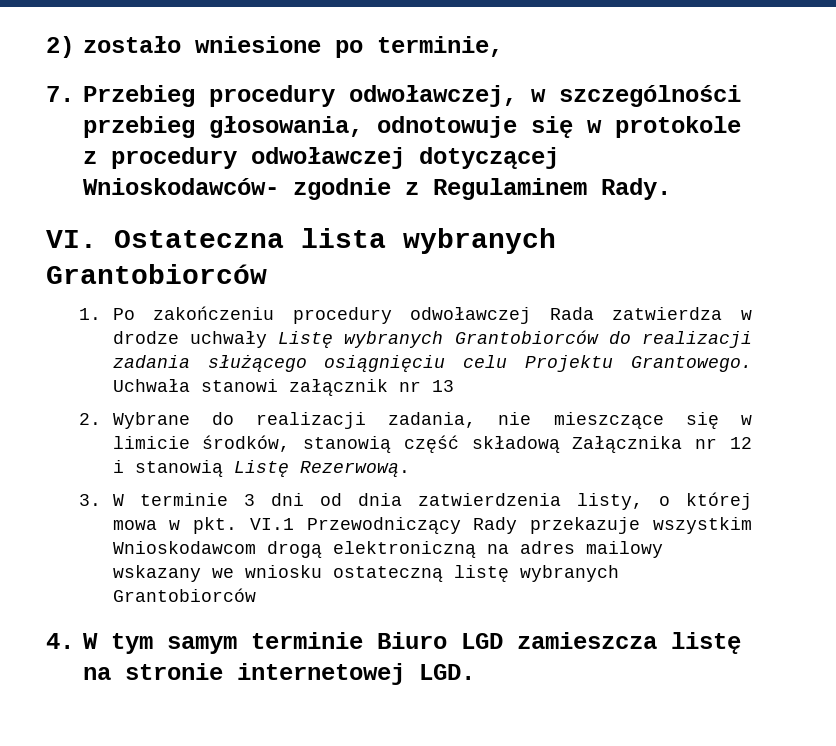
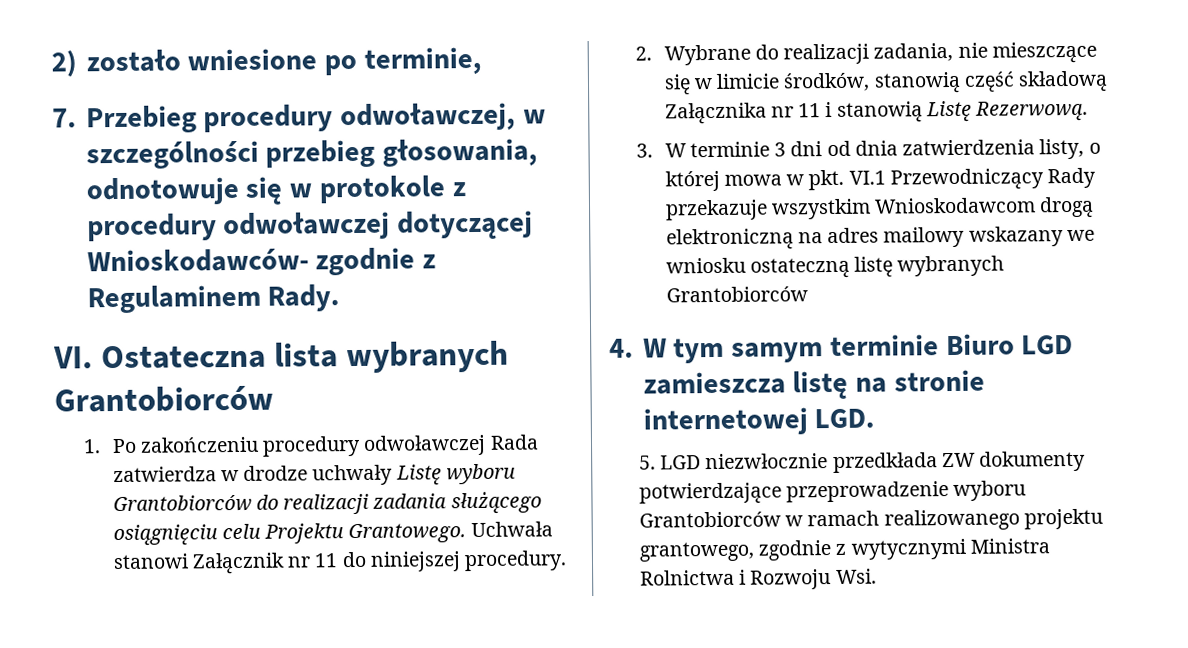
- 1. Po zakończeniu procedury odwoławczej Rada zatwierdza w drodze uchwały Listę wybranych Grantobiorców do realizacji zadania służącego osiągnięciu celu Projektu Grantowego.
+ 1. Po zakończeniu procedury odwoławczej Rada zatwierdza w drodze uchwały Listę wyboru Grantobiorców do realizacji zadania służącego osiągnięciu celu Projektu Grantowego.
- Uchwała stanowi załącznik nr 13
+ Uchwała stanowi Załącznik nr 11 do niniejszej procedury.
- 2. Wybrane do realizacji zadania, nie mieszczące się w limicie środków, stanowią część składową Załącznika nr 12 i stanowią Listę Rezerwową.
+ 2. Wybrane do realizacji zadania, nie mieszczące się w limicie środków, stanowią część składową Załącznika nr 11 i stanowią Listę Rezerwową.
+ 5. LGD niezwłocznie przedkłada ZW dokumenty potwierdzające przeprowadzenie wyboru Grantobiorców w ramach realizowanego projektu grantowego, zgodnie z wytycznymi Ministra Rolnictwa i Rozwoju Wsi.

